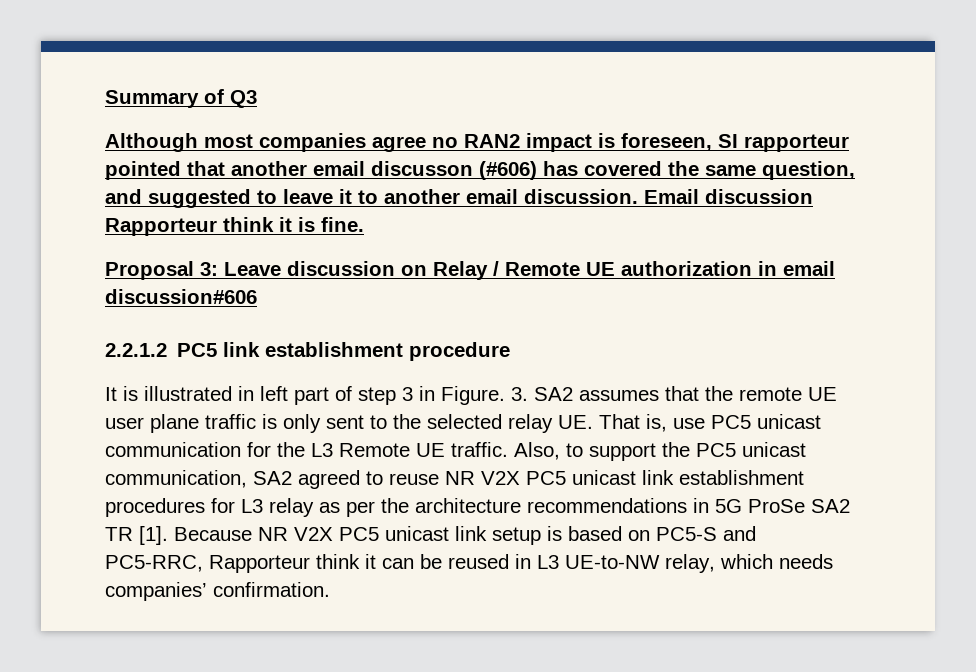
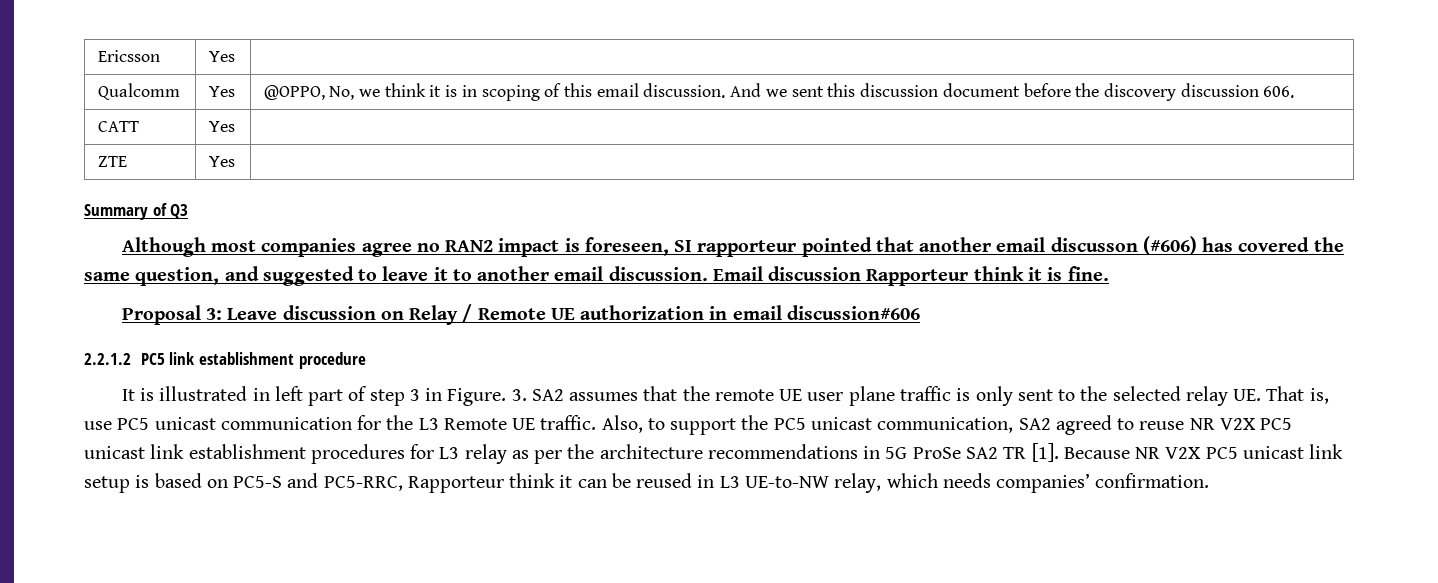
+ Ericsson | Yes |
+ Qualcomm | Yes | @OPPO, No, we think it is in scoping of this email discussion. And we sent this discussion document before the discovery discussion 606.
+ CATT | Yes |
+ ZTE | Yes |

